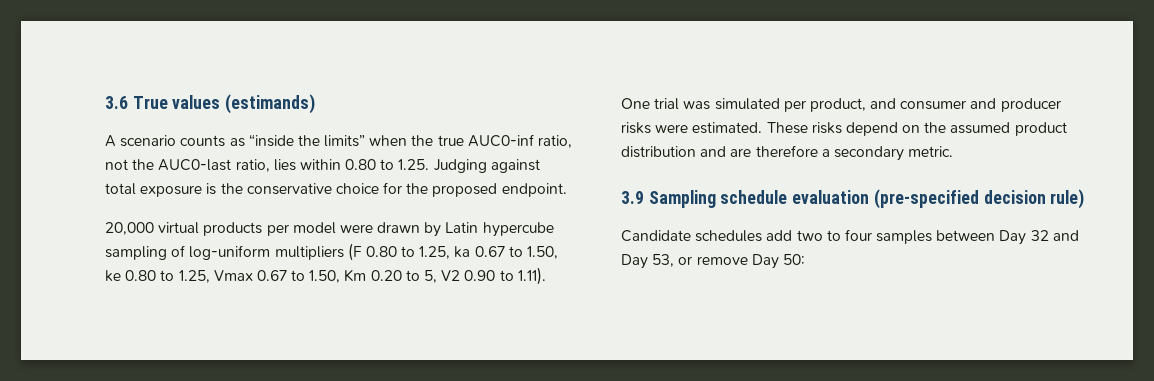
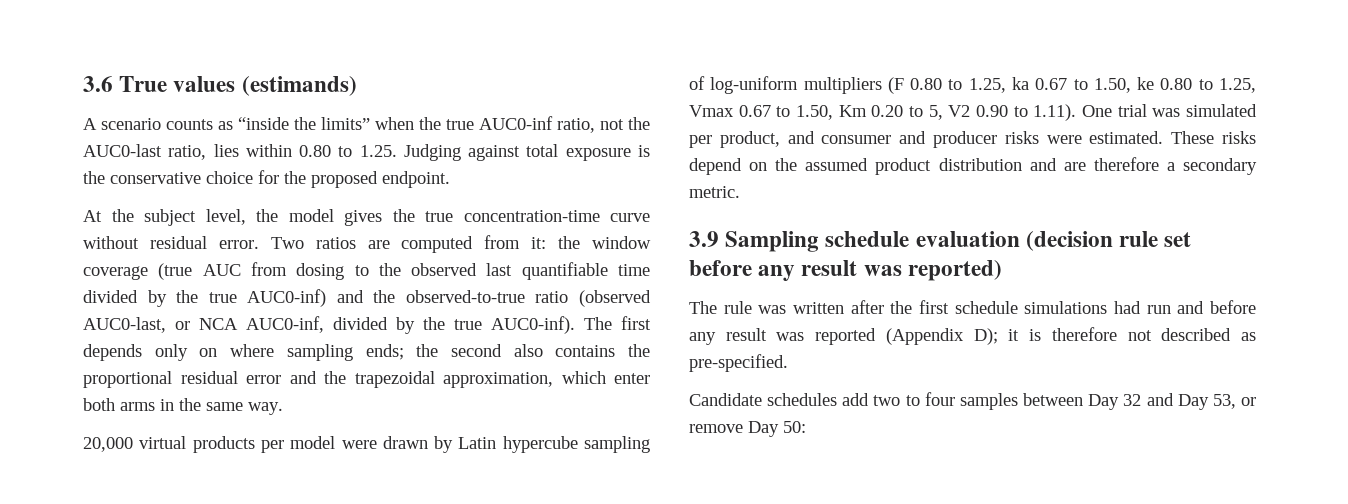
+ At the subject level, the model gives the true concentration-time curve without residual error. Two ratios are computed from it: the window coverage (true AUC from dosing to the observed last quantifiable time divided by the true AUC0-inf) and the observed-to-true ratio (observed AUC0-last, or NCA AUC0-inf, divided by the true AUC0-inf). The first depends only on where sampling ends; the second also contains the proportional residual error and the trapezoidal approximation, which enter both arms in the same way.
- 3.9 Sampling schedule evaluation (pre-specified decision rule)
+ 3.9 Sampling schedule evaluation (decision rule set before any result was reported)
+ The rule was written after the first schedule simulations had run and before any result was reported (Appendix D); it is therefore not described as pre-specified.

